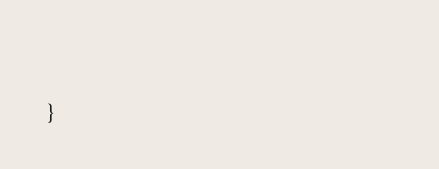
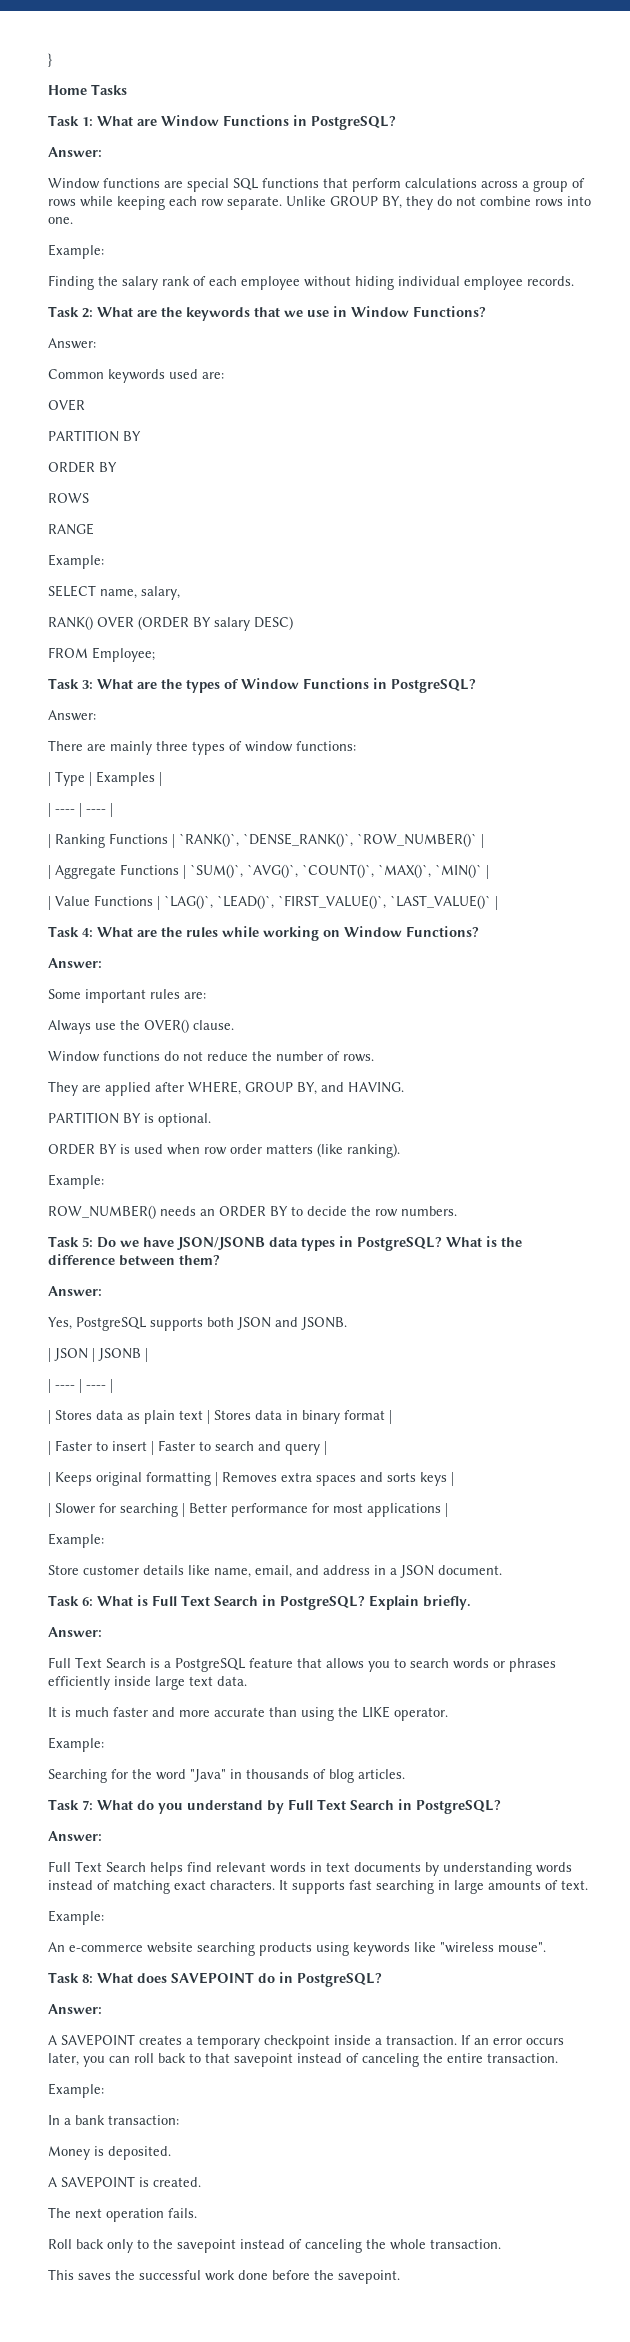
+ Home Tasks
+ Task 1: What are Window Functions in PostgreSQL?
+ Answer:
+ Window functions are special SQL functions that perform calculations across a group of rows while keeping each row separate. Unlike GROUP BY, they do not combine rows into one.
+ Example:
+ Finding the salary rank of each employee without hiding individual employee records.
+ Task 2: What are the keywords that we use in Window Functions?
+ Answer:
+ Common keywords used are:
+ OVER
+ PARTITION BY
+ ORDER BY
+ ROWS
+ RANGE
+ Example:
+ SELECT name, salary,
+ RANK() OVER (ORDER BY salary DESC)
+ FROM Employee;
+ Task 3: What are the types of Window Functions in PostgreSQL?
+ Answer:
+ There are mainly three types of window functions:
+ | Type | Examples |
+ | ---- | ---- |
+ | Ranking Functions | `RANK()`, `DENSE_RANK()`, `ROW_NUMBER()` |
+ | Aggregate Functions | `SUM()`, `AVG()`, `COUNT()`, `MAX()`, `MIN()` |
+ | Value Functions | `LAG()`, `LEAD()`, `FIRST_VALUE()`, `LAST_VALUE()` |
+ Task 4: What are the rules while working on Window Functions?
+ Answer:
+ Some important rules are:
+ Always use the OVER() clause.
+ Window functions do not reduce the number of rows.
+ They are applied after WHERE, GROUP BY, and HAVING.
+ PARTITION BY is optional.
+ ORDER BY is used when row order matters (like ranking).
+ Example:
+ ROW_NUMBER() needs an ORDER BY to decide the row numbers.
+ Task 5: Do we have JSON/JSONB data types in PostgreSQL? What is the difference between them?
+ Answer:
+ Yes, PostgreSQL supports both JSON and JSONB.
+ | JSON | JSONB |
+ | ---- | ---- |
+ | Stores data as plain text | Stores data in binary format |
+ | Faster to insert | Faster to search and query |
+ | Keeps original formatting | Removes extra spaces and sorts keys |
+ | Slower for searching | Better performance for most applications |
+ Example:
+ Store customer details like name, email, and address in a JSON document.
+ Task 6: What is Full Text Search in PostgreSQL? Explain briefly.
+ Answer:
+ Full Text Search is a PostgreSQL feature that allows you to search words or phrases efficiently inside large text data.
+ It is much faster and more accurate than using the LIKE operator.
+ Example:
+ Searching for the word "Java" in thousands of blog articles.
+ Task 7: What do you understand by Full Text Search in PostgreSQL?
+ Answer:
+ Full Text Search helps find relevant words in text documents by understanding words instead of matching exact characters. It supports fast searching in large amounts of text.
+ Example:
+ An e-commerce website searching products using keywords like "wireless mouse".
+ Task 8: What does SAVEPOINT do in PostgreSQL?
+ Answer:
+ A SAVEPOINT creates a temporary checkpoint inside a transaction. If an error occurs later, you can roll back to that savepoint instead of canceling the entire transaction.
+ Example:
+ In a bank transaction:
+ Money is deposited.
+ A SAVEPOINT is created.
+ The next operation fails.
+ Roll back only to the savepoint instead of canceling the whole transaction.
+ This saves the successful work done before the savepoint.

